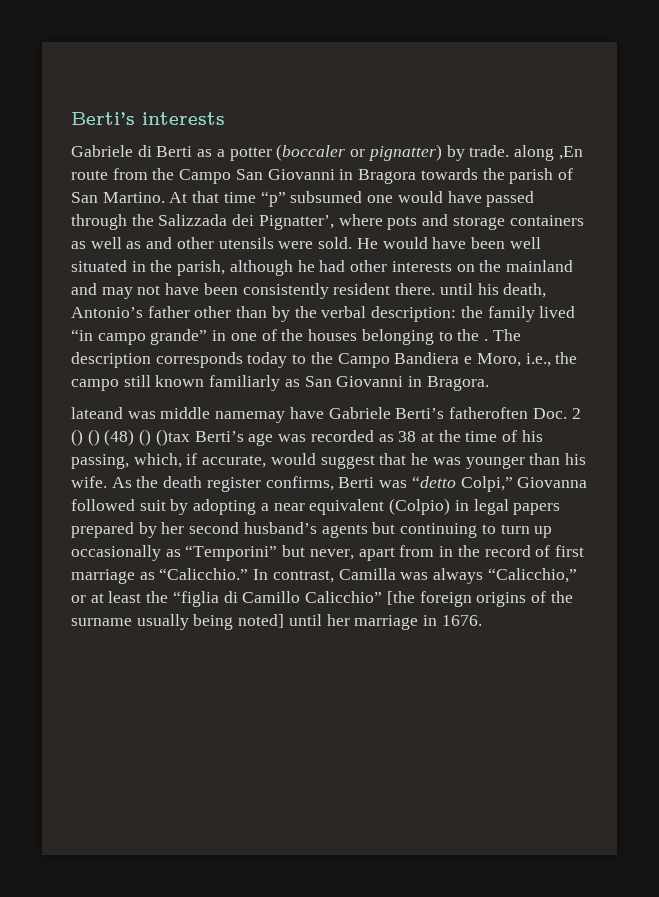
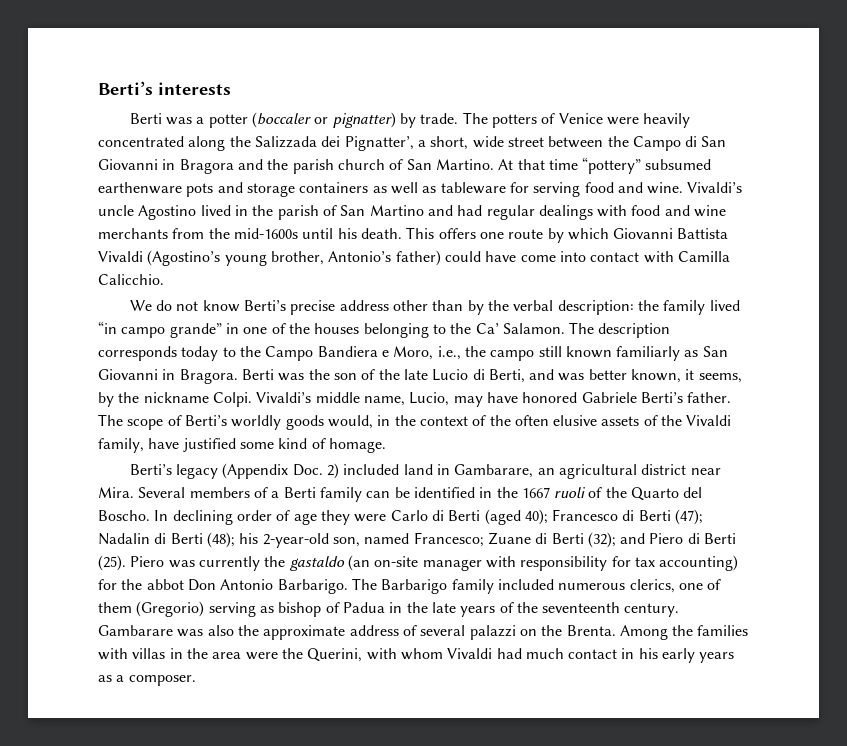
- Gabriele di Berti as a potter (boccaler or pignatter) by trade. along ,En route from the Campo San Giovanni in Bragora towards the parish of San Martino.
+ Berti was a potter (boccaler or pignatter) by trade. The potters of Venice were heavily concentrated along the Salizzada dei Pignatter’, a short, wide street between the Campo di San Giovanni in Bragora and the parish church of San Martino.
- At that time “p” subsumed one would have passed through the Salizzada dei Pignatter’, where pots and storage containers as well as and other utensils were sold. He would have been well situated in the parish, although he had other interests on the mainland and may not have been consistently resident there. until his death, Antonio’s father other than by the verbal description: the family lived “in campo grande” in one of the houses belonging to the .
+ At that time “pottery” subsumed earthenware pots and storage containers as well as tableware for serving food and wine. Vivaldi’s uncle Agostino lived in the parish of San Martino and had regular dealings with food and wine merchants from the mid-1600s until his death. This offers one route by which Giovanni Battista Vivaldi (Agostino’s young brother, Antonio’s father) could have come into contact with Camilla Calicchio.
+ We do not know Berti’s precise address other than by the verbal description: the family lived “in campo grande” in one of the houses belonging to the Ca’ Salamon.
- The description corresponds today to the Campo Bandiera e Moro, i.e., the campo still known familiarly as San Giovanni in Bragora.
- lateand was middle namemay have Gabriele Berti’s fatheroften Doc. 2 () () (48) () ()tax Berti’s age was recorded as 38 at the time of his passing, which, if accurate, would suggest that he was younger than his wife. As the death register confirms, Berti was “detto Colpi,” Giovanna followed suit by adopting a near equivalent (Colpio) in legal papers prepared by her second husband’s agents but continuing to turn up occasionally as “Temporini” but never, apart from in the record of first marriage as “Calicchio.” In contrast, Camilla was always “Calicchio,” or at least the “figlia di Camillo Calicchio” [the foreign origins of the surname usually being noted] until her marriage in 1676.
+ The description corresponds today to the Campo Bandiera e Moro, i.e., the campo still known familiarly as San Giovanni in Bragora. Berti was the son of the late Lucio di Berti, and was better known, it seems, by the nickname Colpi. Vivaldi’s middle name, Lucio, may have honored Gabriele Berti’s father. The scope of Berti’s worldly goods would, in the context of the often elusive assets of the Vivaldi family, have justified some kind of homage.
+ Berti’s legacy (Appendix Doc. 2) included land in Gambarare, an agricultural district near Mira. Several members of a Berti family can be identified in the 1667 ruoli of the Quarto del Boscho. In declining order of age they were Carlo di Berti (aged 40); Francesco di Berti (47); Nadalin di Berti (48); his 2-year-old son, named Francesco; Zuane di Berti (32); and Piero di Berti (25). Piero was currently the gastaldo (an on-site manager with responsibility for tax accounting) for the abbot Don Antonio Barbarigo. The Barbarigo family included numerous clerics, one of them (Gregorio) serving as bishop of Padua in the late years of the seventeenth century. Gambarare was also the approximate address of several palazzi on the Brenta. Among the families with villas in the area were the Querini, with whom Vivaldi had much contact in his early years as a composer.

